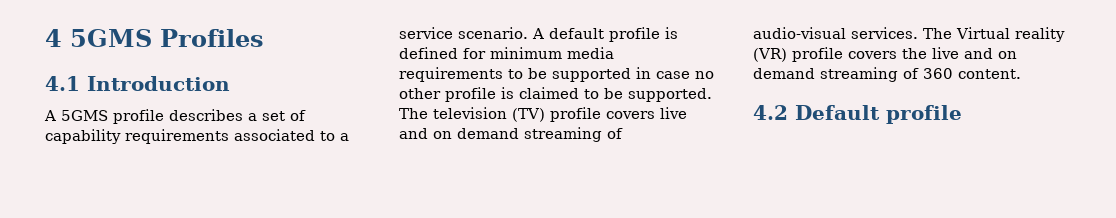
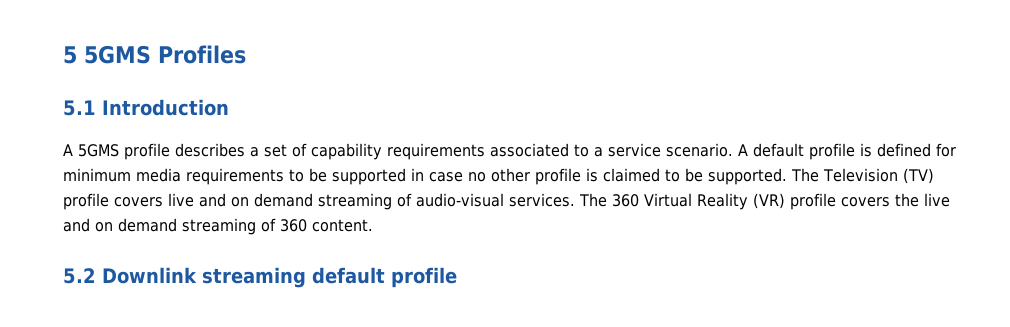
- 4 5GMS Profiles
+ 5 5GMS Profiles
- 4.1 Introduction
+ 5.1 Introduction
- The television (TV) profile covers live and on demand streaming of audio-visual services.
+ The Television (TV) profile covers live and on demand streaming of audio-visual services.
- The Virtual reality (VR) profile covers the live and on demand streaming of 360 content.
+ The 360 Virtual Reality (VR) profile covers the live and on demand streaming of 360 content.
- 4.2 Default profile
+ 5.2 Downlink streaming default profile

